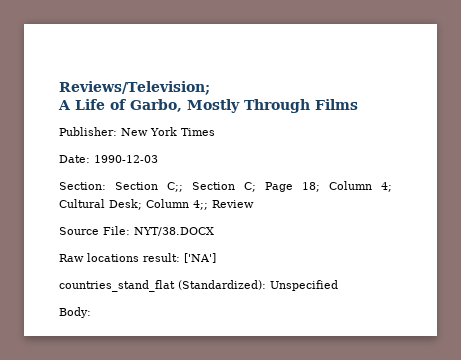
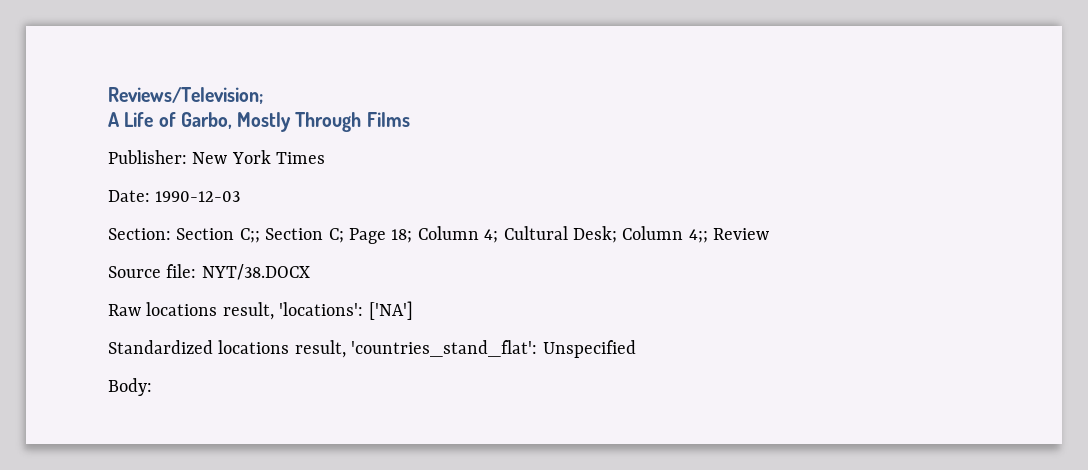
- Source File: NYT/38.DOCX
+ Source file: NYT/38.DOCX
- Raw locations result: ['NA']
+ Raw locations result, 'locations': ['NA']
- countries_stand_flat (Standardized): Unspecified
+ Standardized locations result, 'countries_stand_flat': Unspecified

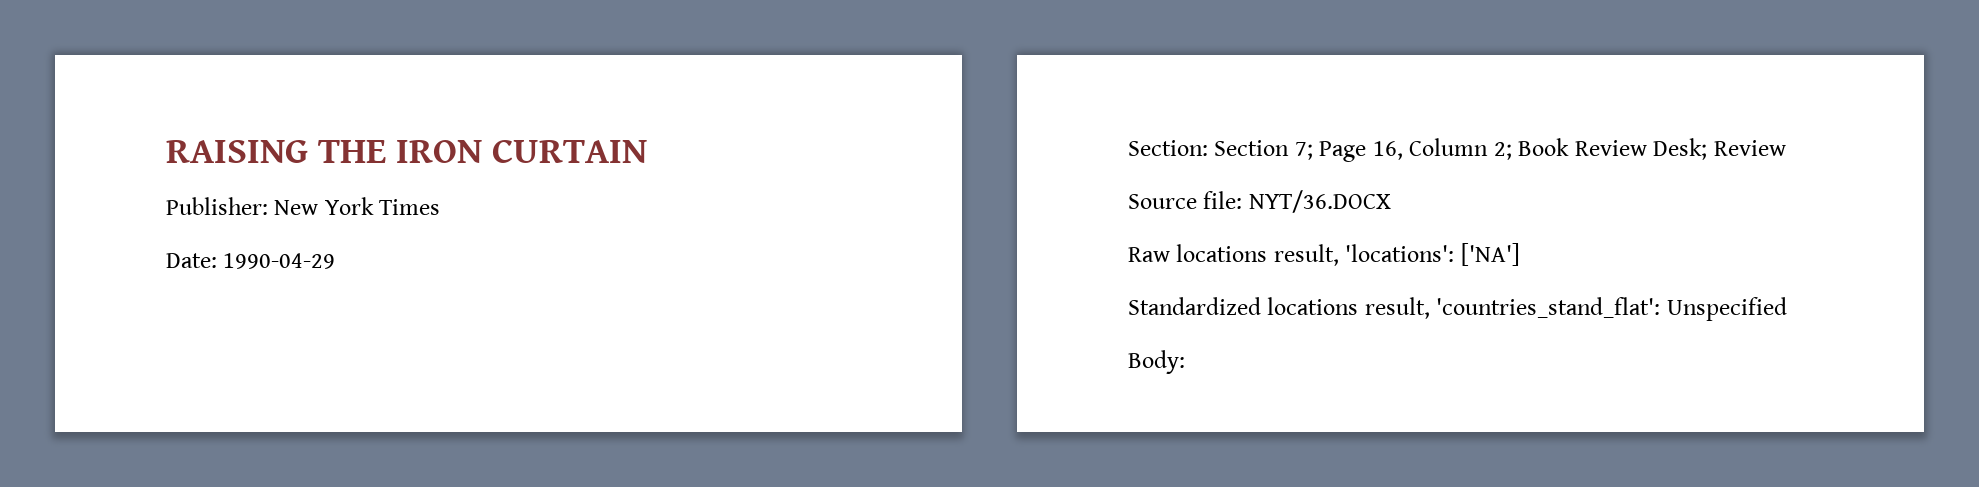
- Reviews/Television;
- A Life of Garbo, Mostly Through Films
+ RAISING THE IRON CURTAIN
- Date: 1990-12-03
+ Date: 1990-04-29
- Section: Section C;; Section C; Page 18; Column 4; Cultural Desk; Column 4;; Review
+ Section: Section 7; Page 16, Column 2; Book Review Desk; Review
- Source file: NYT/38.DOCX
+ Source file: NYT/36.DOCX

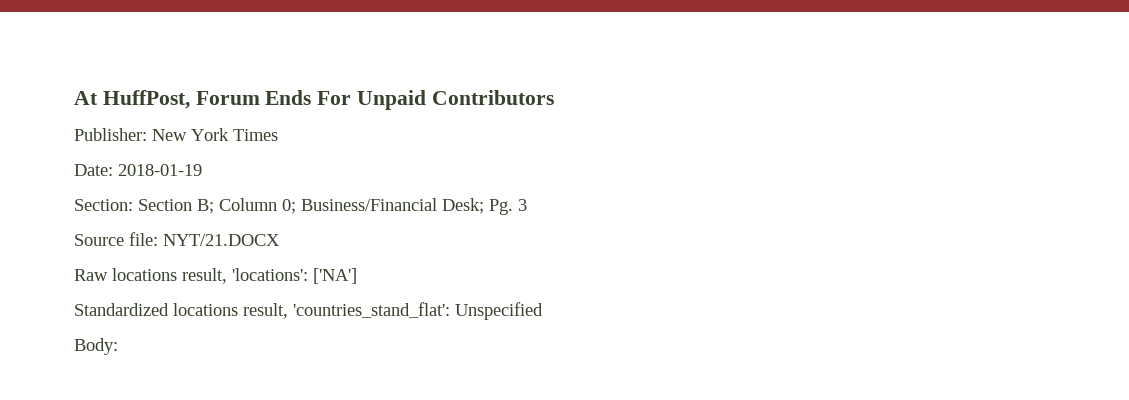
- RAISING THE IRON CURTAIN
+ At HuffPost, Forum Ends For Unpaid Contributors
- Date: 1990-04-29
+ Date: 2018-01-19
- Section: Section 7; Page 16, Column 2; Book Review Desk; Review
+ Section: Section B; Column 0; Business/Financial Desk; Pg. 3
- Source file: NYT/36.DOCX
+ Source file: NYT/21.DOCX

